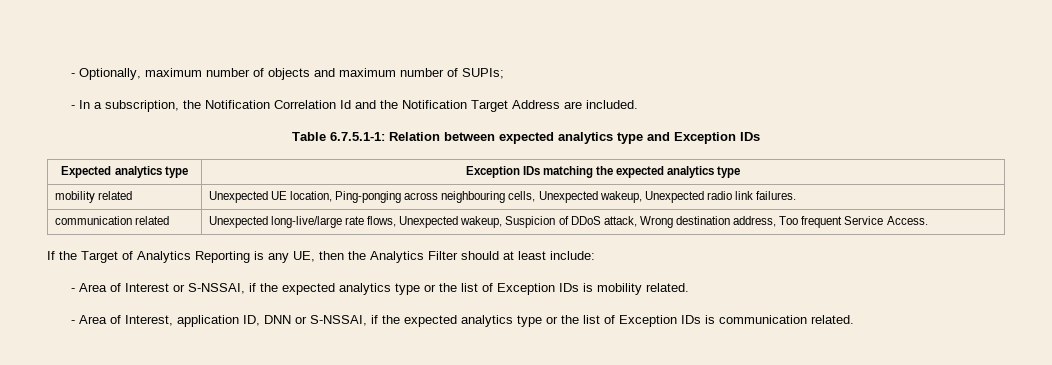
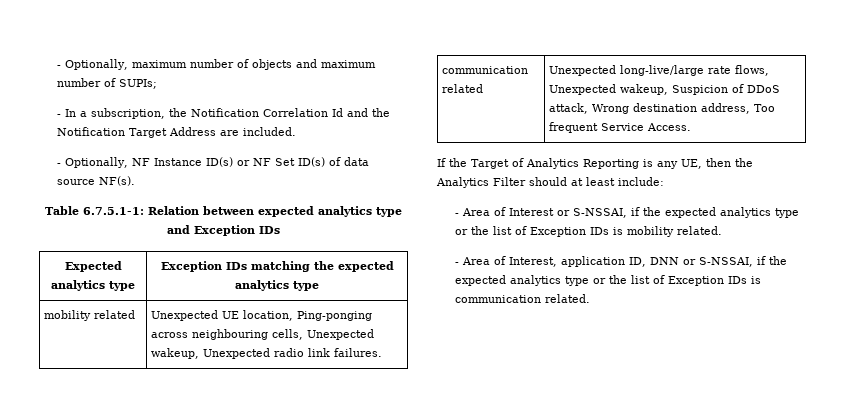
+ - Optionally, NF Instance ID(s) or NF Set ID(s) of data source NF(s).

